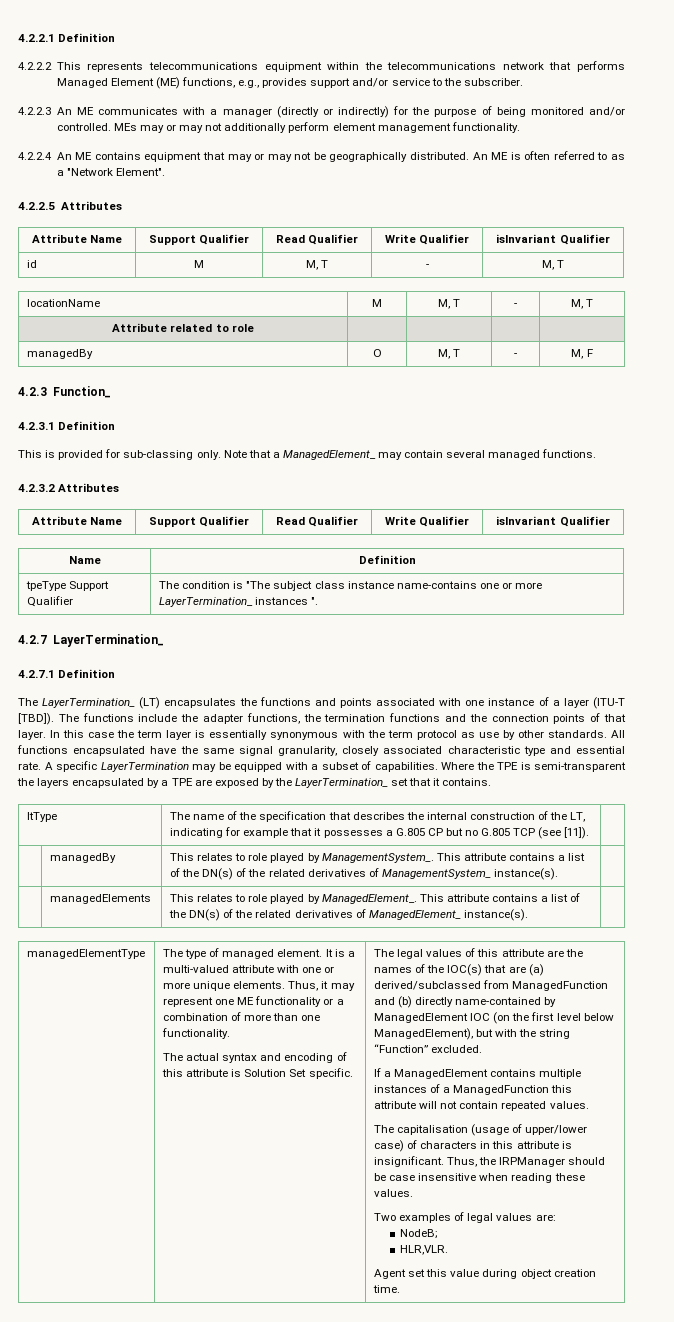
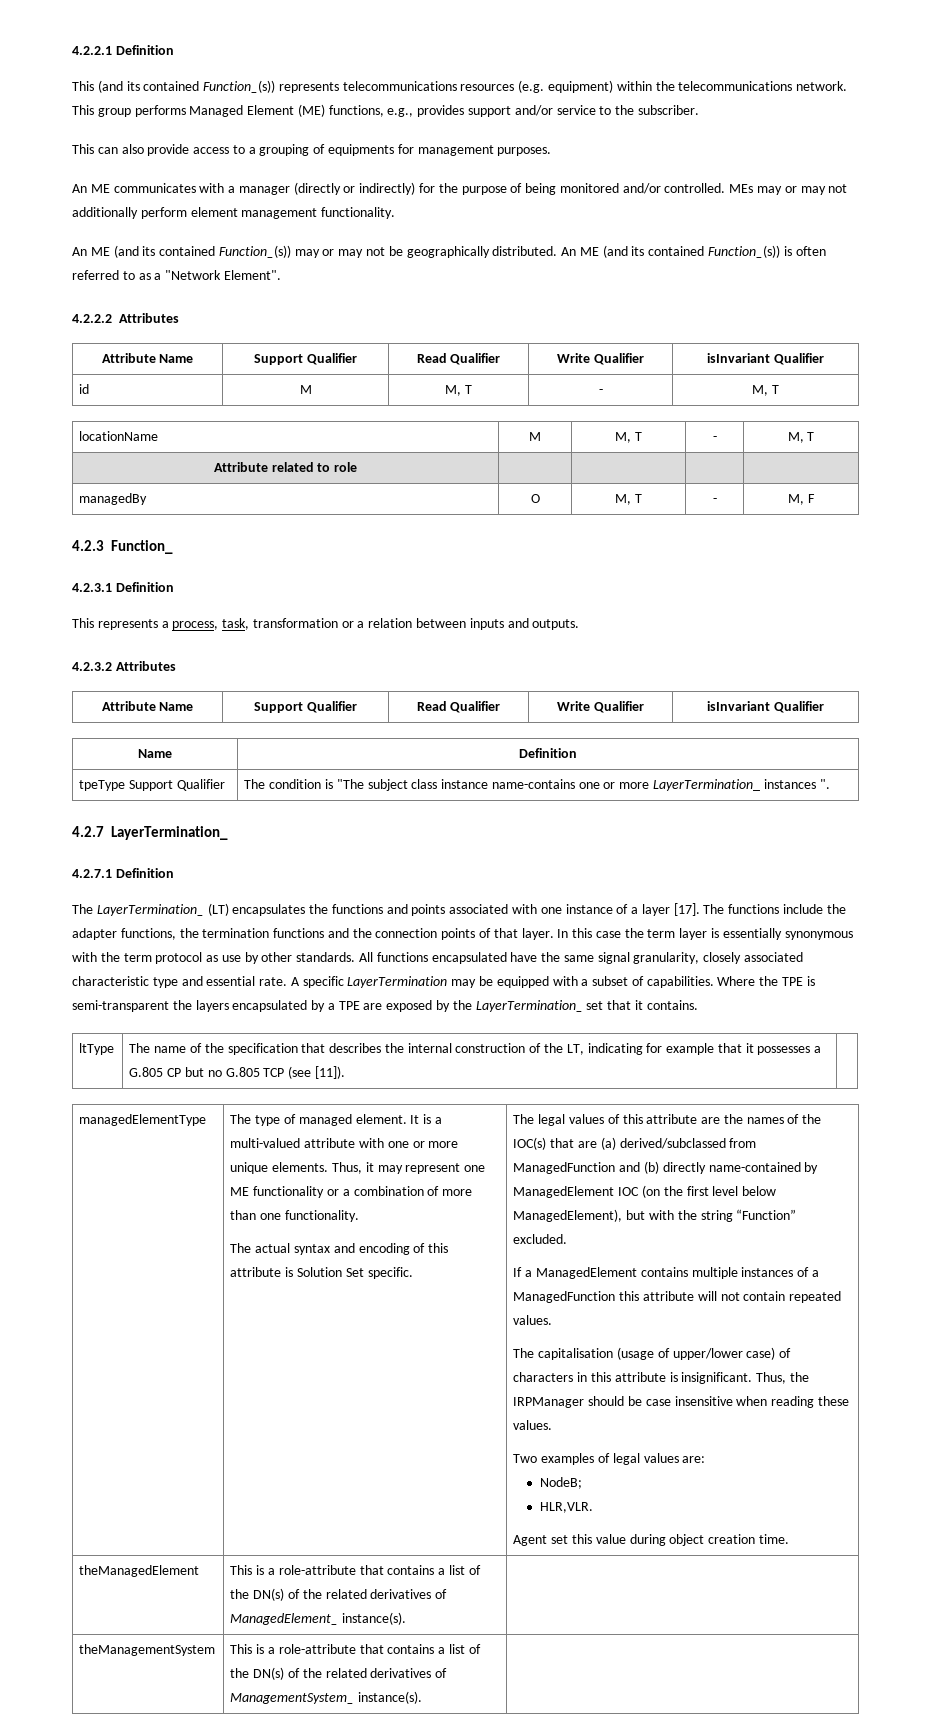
- 4.2.2.2 This represents telecommunications equipment within the telecommunications network that performs Managed Element (ME) functions, e.g., provides support and/or service to the subscriber.
+ This (and its contained Function_(s)) represents telecommunications resources (e.g. equipment) within the telecommunications network. This group performs Managed Element (ME) functions, e.g., provides support and/or service to the subscriber.
- 4.2.2.3 An ME communicates with a manager (directly or indirectly) for the purpose of being monitored and/or controlled.
+ This can also provide access to a grouping of equipments for management purposes.
+ An ME communicates with a manager (directly or indirectly) for the purpose of being monitored and/or controlled.
- 4.2.2.4 An ME contains equipment that may or may not be geographically distributed.
+ An ME (and its contained Function_(s)) may or may not be geographically distributed.
- An ME is often referred to as a "Network Element".
+ An ME (and its contained Function_(s)) is often referred to as a "Network Element".
- 4.2.2.5 Attributes
+ 4.2.2.2 Attributes
- This is provided for sub-classing only. Note that a ManagedElement_ may contain several managed functions.
+ This represents a process, task, transformation or a relation between inputs and outputs.
- The LayerTermination_ (LT) encapsulates the functions and points associated with one instance of a layer (ITU-T [TBD]).
+ The LayerTermination_ (LT) encapsulates the functions and points associated with one instance of a layer [17].
- | managedBy | This relates to role played by ManagementSystem_. This attribute contains a list of the DN(s) of the related derivatives of ManagementSystem_ instance(s). |
- | managedElements | This relates to role played by ManagedElement_. This attribute contains a list of the DN(s) of the related derivatives of ManagedElement_ instance(s). |
+ theManagedElement | This is a role-attribute that contains a list of the DN(s) of the related derivatives of ManagedElement_ instance(s). |
+ theManagementSystem | This is a role-attribute that contains a list of the DN(s) of the related derivatives of ManagementSystem_ instance(s). |

